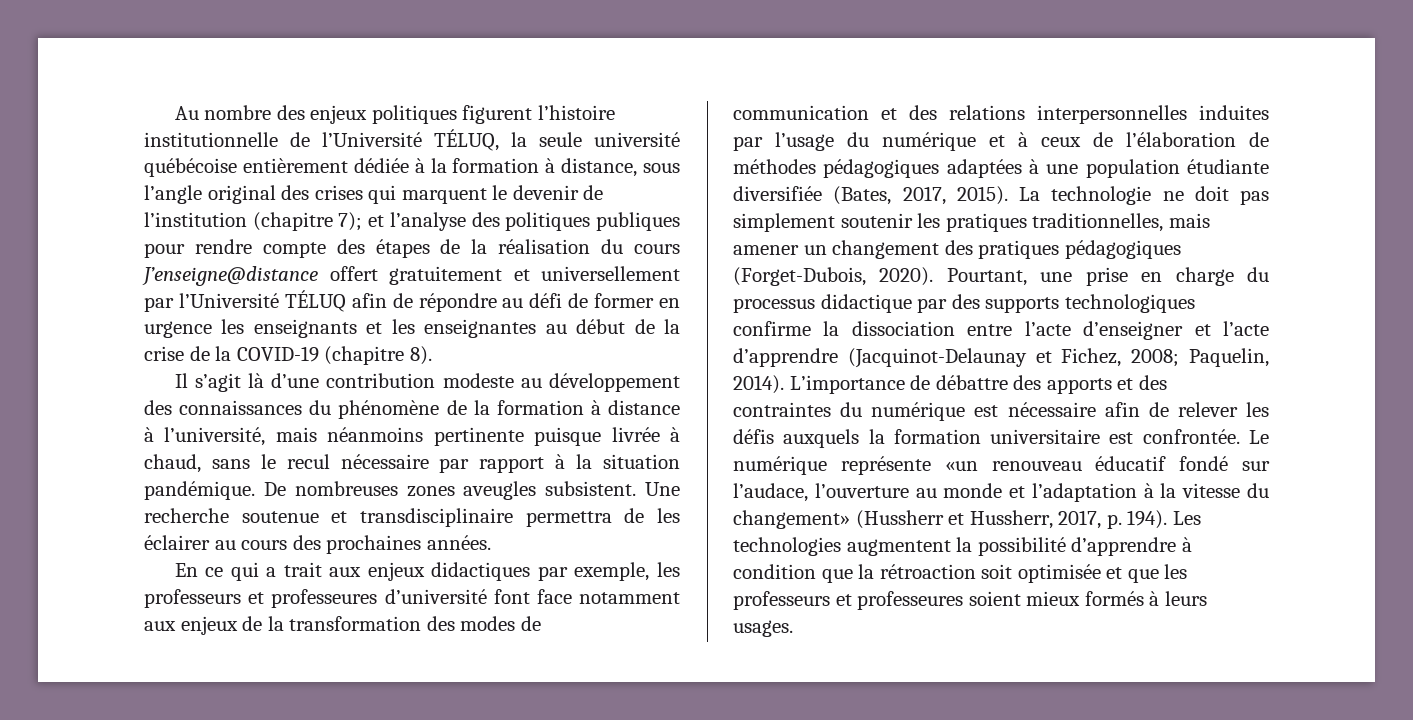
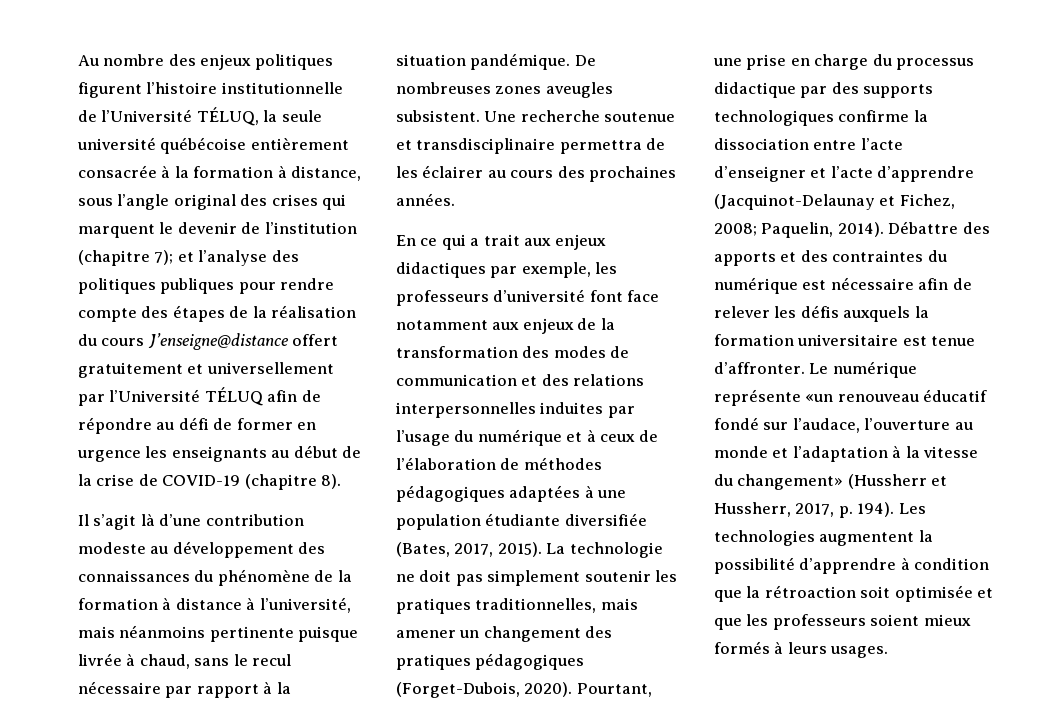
- Au nombre des enjeux politiques figurent l’histoire institutionnelle de l’Université TÉLUQ, la seule université québécoise entièrement dédiée à la formation à distance, sous l’angle original des crises qui marquent le devenir de l’institution (chapitre 7);
+ Au nombre des enjeux politiques figurent l’histoire institutionnelle de l’Université TÉLUQ, la seule université québécoise entièrement consacrée à la formation à distance, sous l’angle original des crises qui marquent le devenir de l’institution (chapitre 7);
- et l’analyse des politiques publiques pour rendre compte des étapes de la réalisation du cours J’enseigne@distance offert gratuitement et universellement par l’Université TÉLUQ afin de répondre au défi de former en urgence les enseignants et les enseignantes au début de la crise de la COVID-19 (chapitre 8).
+ et l’analyse des politiques publiques pour rendre compte des étapes de la réalisation du cours J’enseigne@distance offert gratuitement et universellement par l’Université TÉLUQ afin de répondre au défi de former en urgence les enseignants au début de la crise de COVID-19 (chapitre 8).
- En ce qui a trait aux enjeux didactiques par exemple, les professeurs et professeures d’université font face notamment aux enjeux de la transformation des modes de communication et des relations interpersonnelles induites par l’usage du numérique et à ceux de l’élaboration de méthodes pédagogiques adaptées à une population étudiante diversifiée (Bates, 2017, 2015).
+ En ce qui a trait aux enjeux didactiques par exemple, les professeurs d’université font face notamment aux enjeux de la transformation des modes de communication et des relations interpersonnelles induites par l’usage du numérique et à ceux de l’élaboration de méthodes pédagogiques adaptées à une population étudiante diversifiée (Bates, 2017, 2015).
- L’importance de débattre des apports et des contraintes du numérique est nécessaire afin de relever les défis auxquels la formation universitaire est confrontée.
+ Débattre des apports et des contraintes du numérique est nécessaire afin de relever les défis auxquels la formation universitaire est tenue d’affronter.
- Les technologies augmentent la possibilité d’apprendre à condition que la rétroaction soit optimisée et que les professeurs et professeures soient mieux formés à leurs usages.
+ Les technologies augmentent la possibilité d’apprendre à condition que la rétroaction soit optimisée et que les professeurs soient mieux formés à leurs usages.

